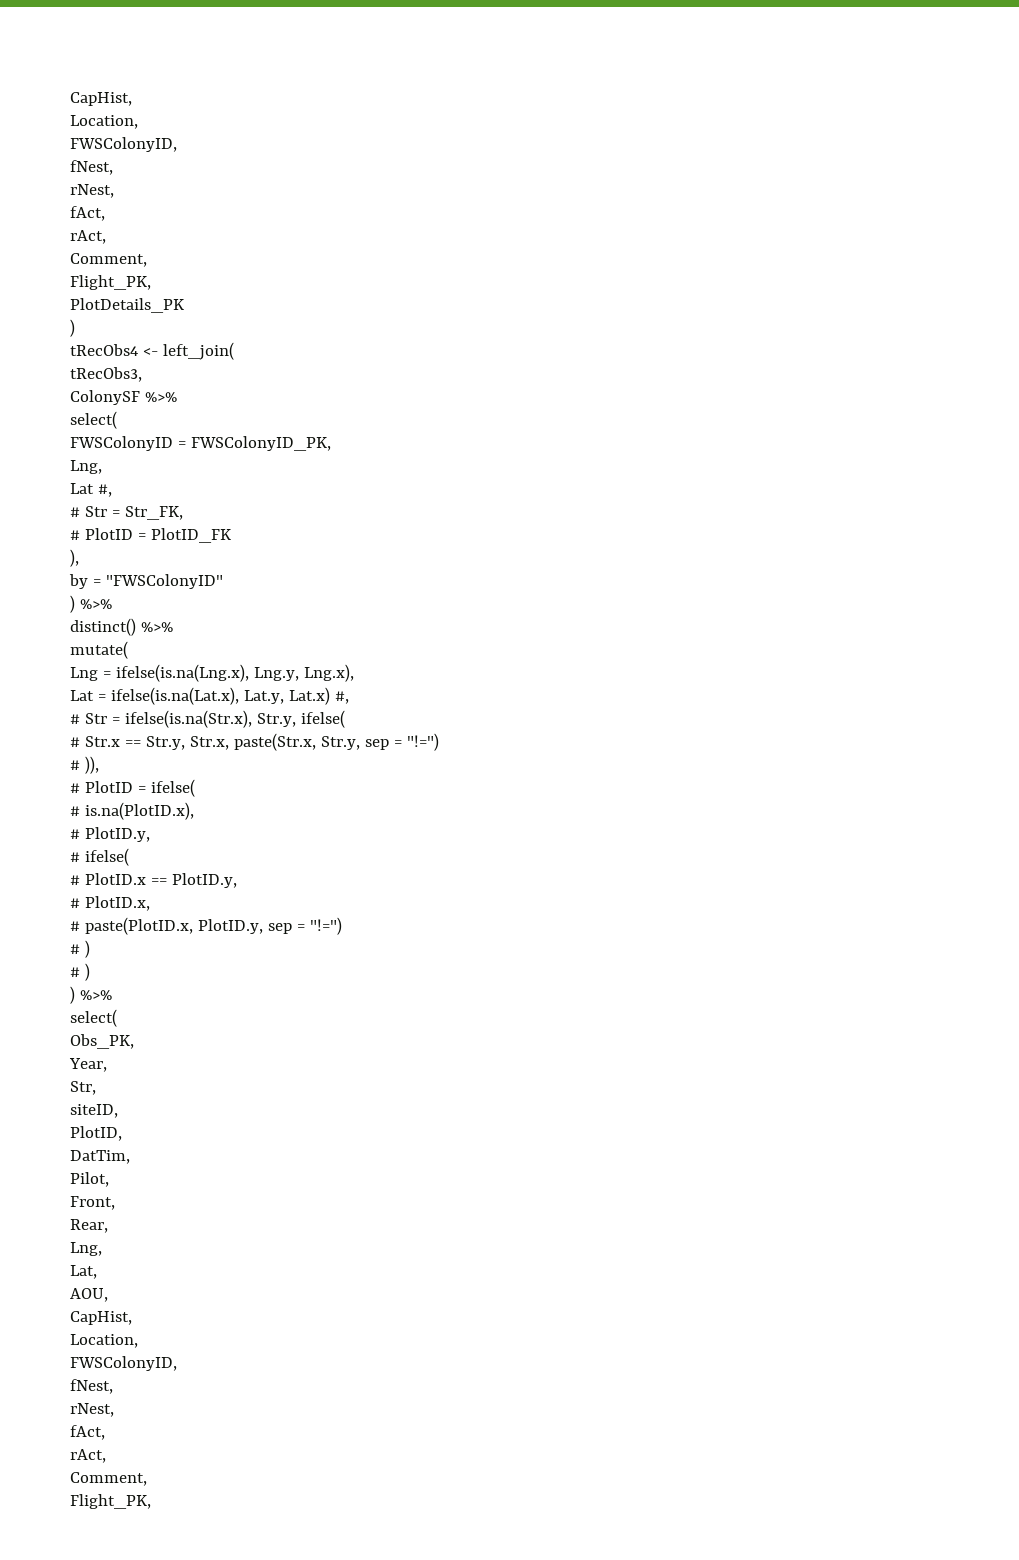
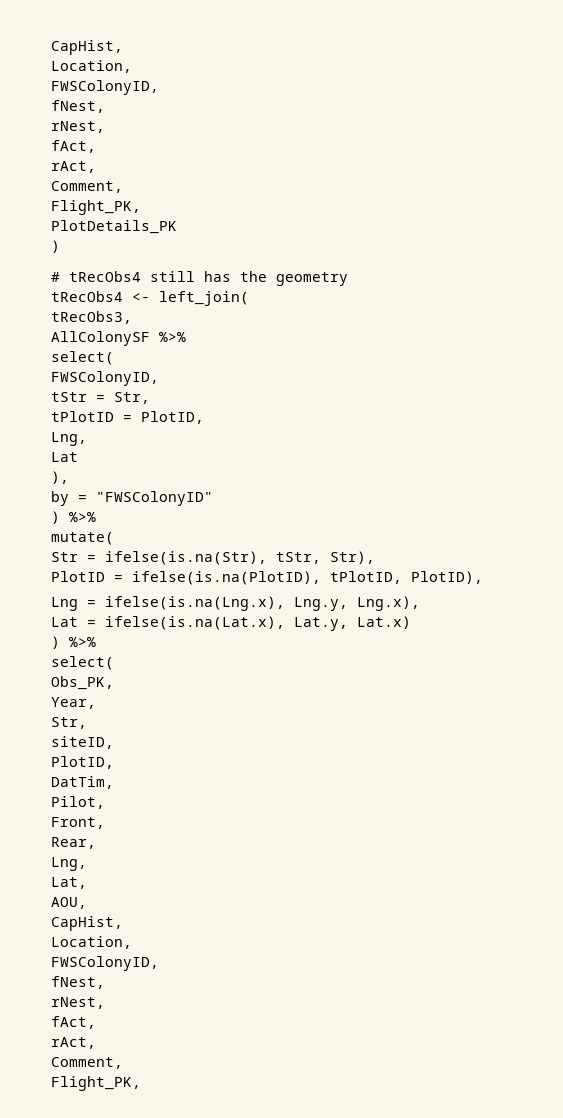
+ # tRecObs4 still has the geometry
- ColonySF %>%
+ AllColonySF %>%
  select(
- FWSColonyID = FWSColonyID_PK,
+ FWSColonyID,
+ tStr = Str,
+ tPlotID = PlotID,
  Lng,
- Lat #,
- # Str = Str_FK,
- # PlotID = PlotID_FK
+ Lat
- distinct() %>%
  mutate(
+ Str = ifelse(is.na(Str), tStr, Str),
+ PlotID = ifelse(is.na(PlotID), tPlotID, PlotID),
- Lat = ifelse(is.na(Lat.x), Lat.y, Lat.x) #,
- # Str = ifelse(is.na(Str.x), Str.y, ifelse(
- # Str.x == Str.y, Str.x, paste(Str.x, Str.y, sep = "!=")
- # )),
- # PlotID = ifelse(
- # is.na(PlotID.x),
- # PlotID.y,
- # ifelse(
- # PlotID.x == PlotID.y,
- # PlotID.x,
- # paste(PlotID.x, PlotID.y, sep = "!=")
- # )
- # )
+ Lat = ifelse(is.na(Lat.x), Lat.y, Lat.x)

